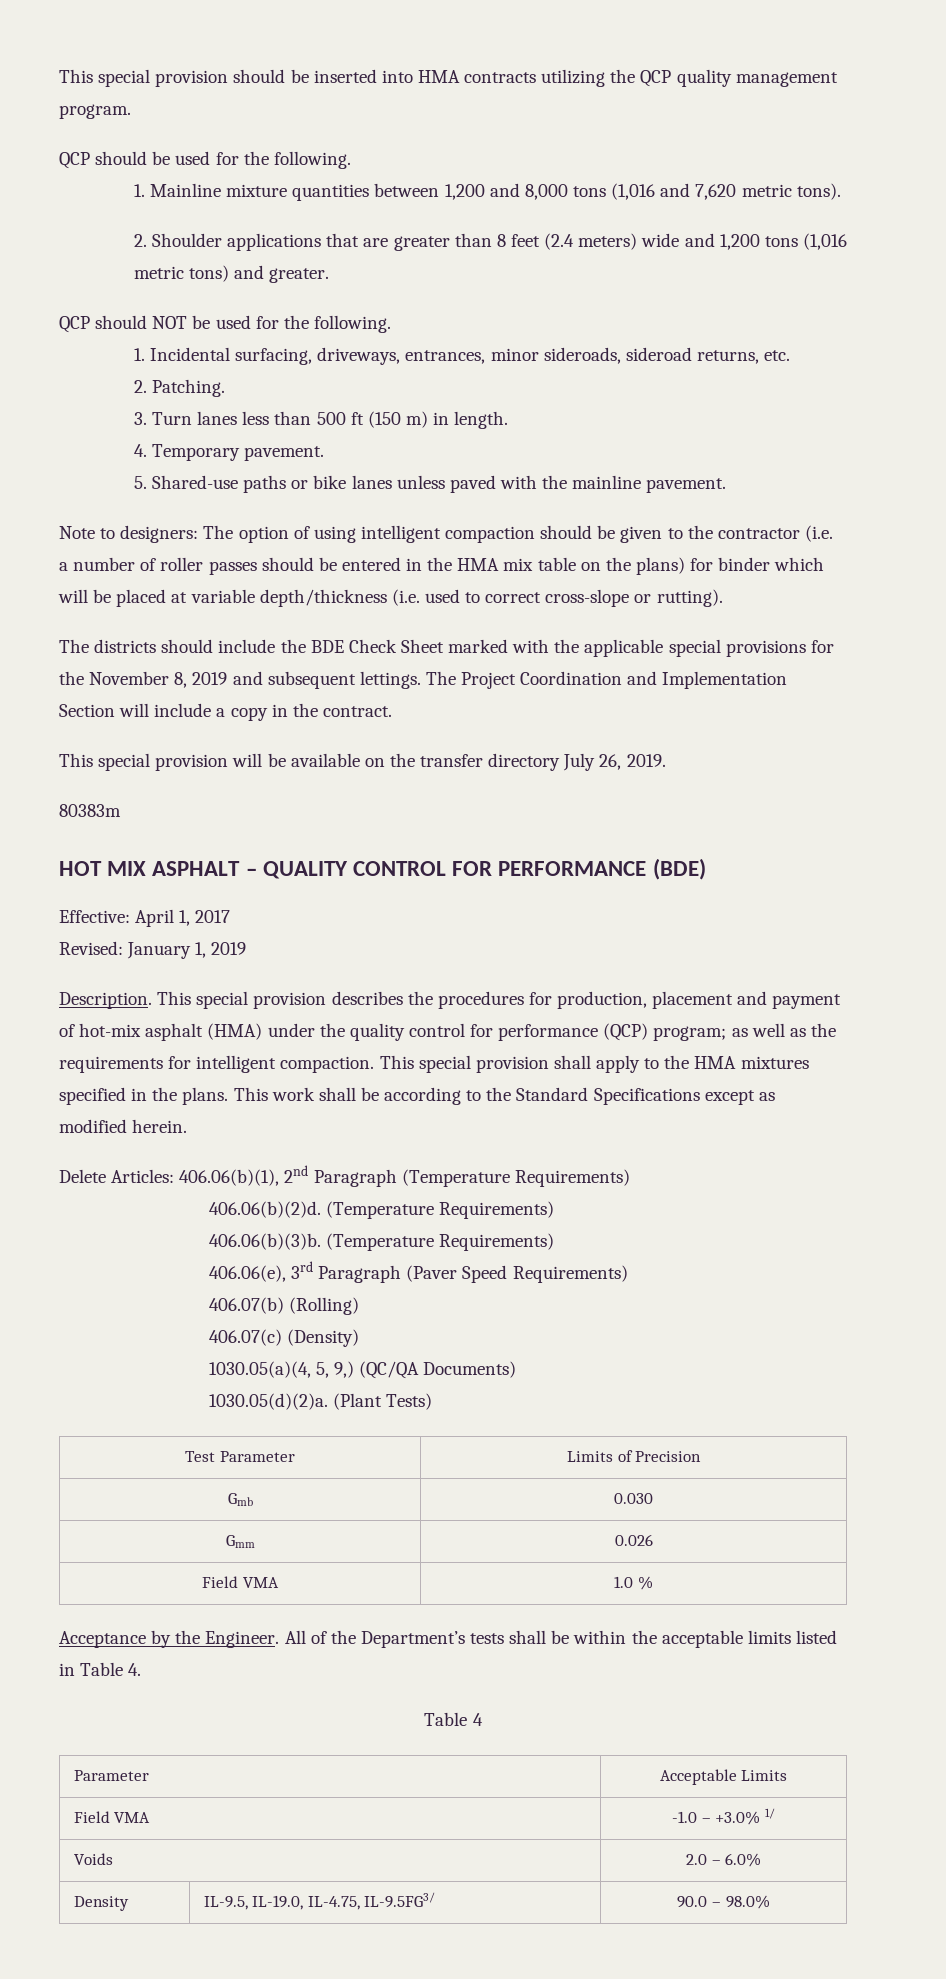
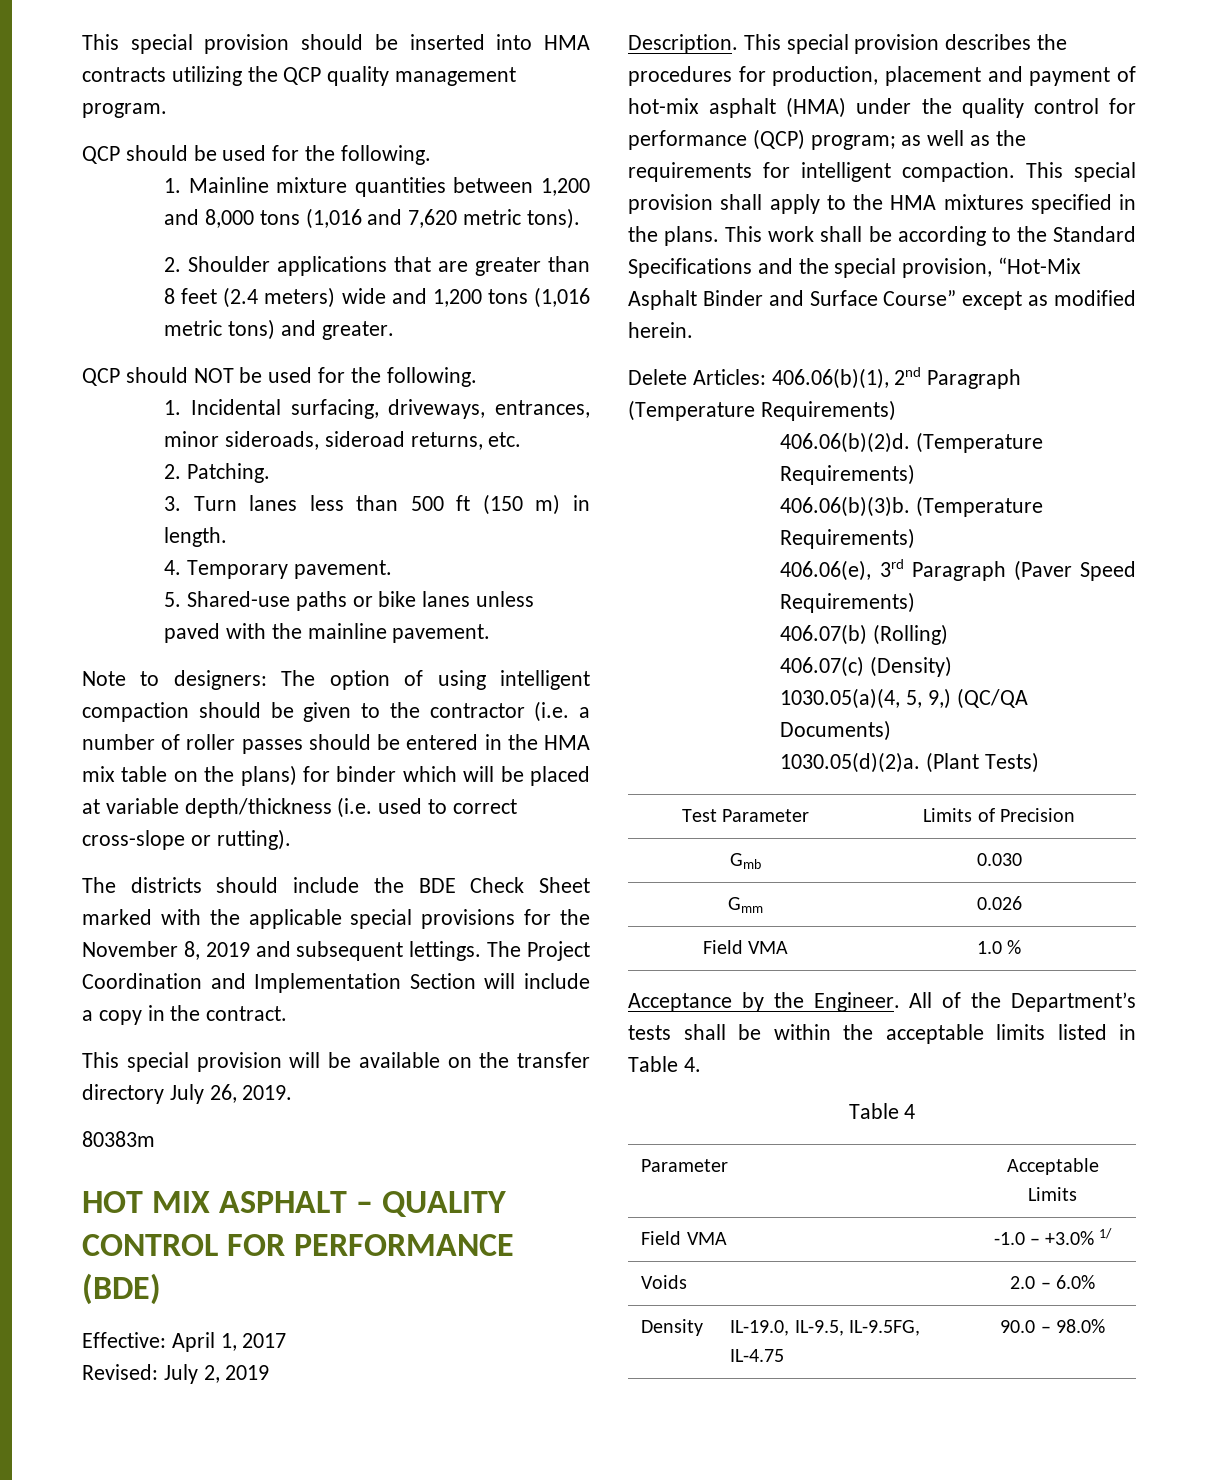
- Revised: January 1, 2019
+ Revised: July 2, 2019
- This work shall be according to the Standard Specifications except as modified herein.
+ This work shall be according to the Standard Specifications and the special provision, “Hot-Mix Asphalt Binder and Surface Course” except as modified herein.
- Density | IL-9.5, IL-19.0, IL-4.75, IL-9.5FG3/ | 90.0 – 98.0%
+ Density | IL-19.0, IL-9.5, IL-9.5FG, IL-4.75 | 90.0 – 98.0%

